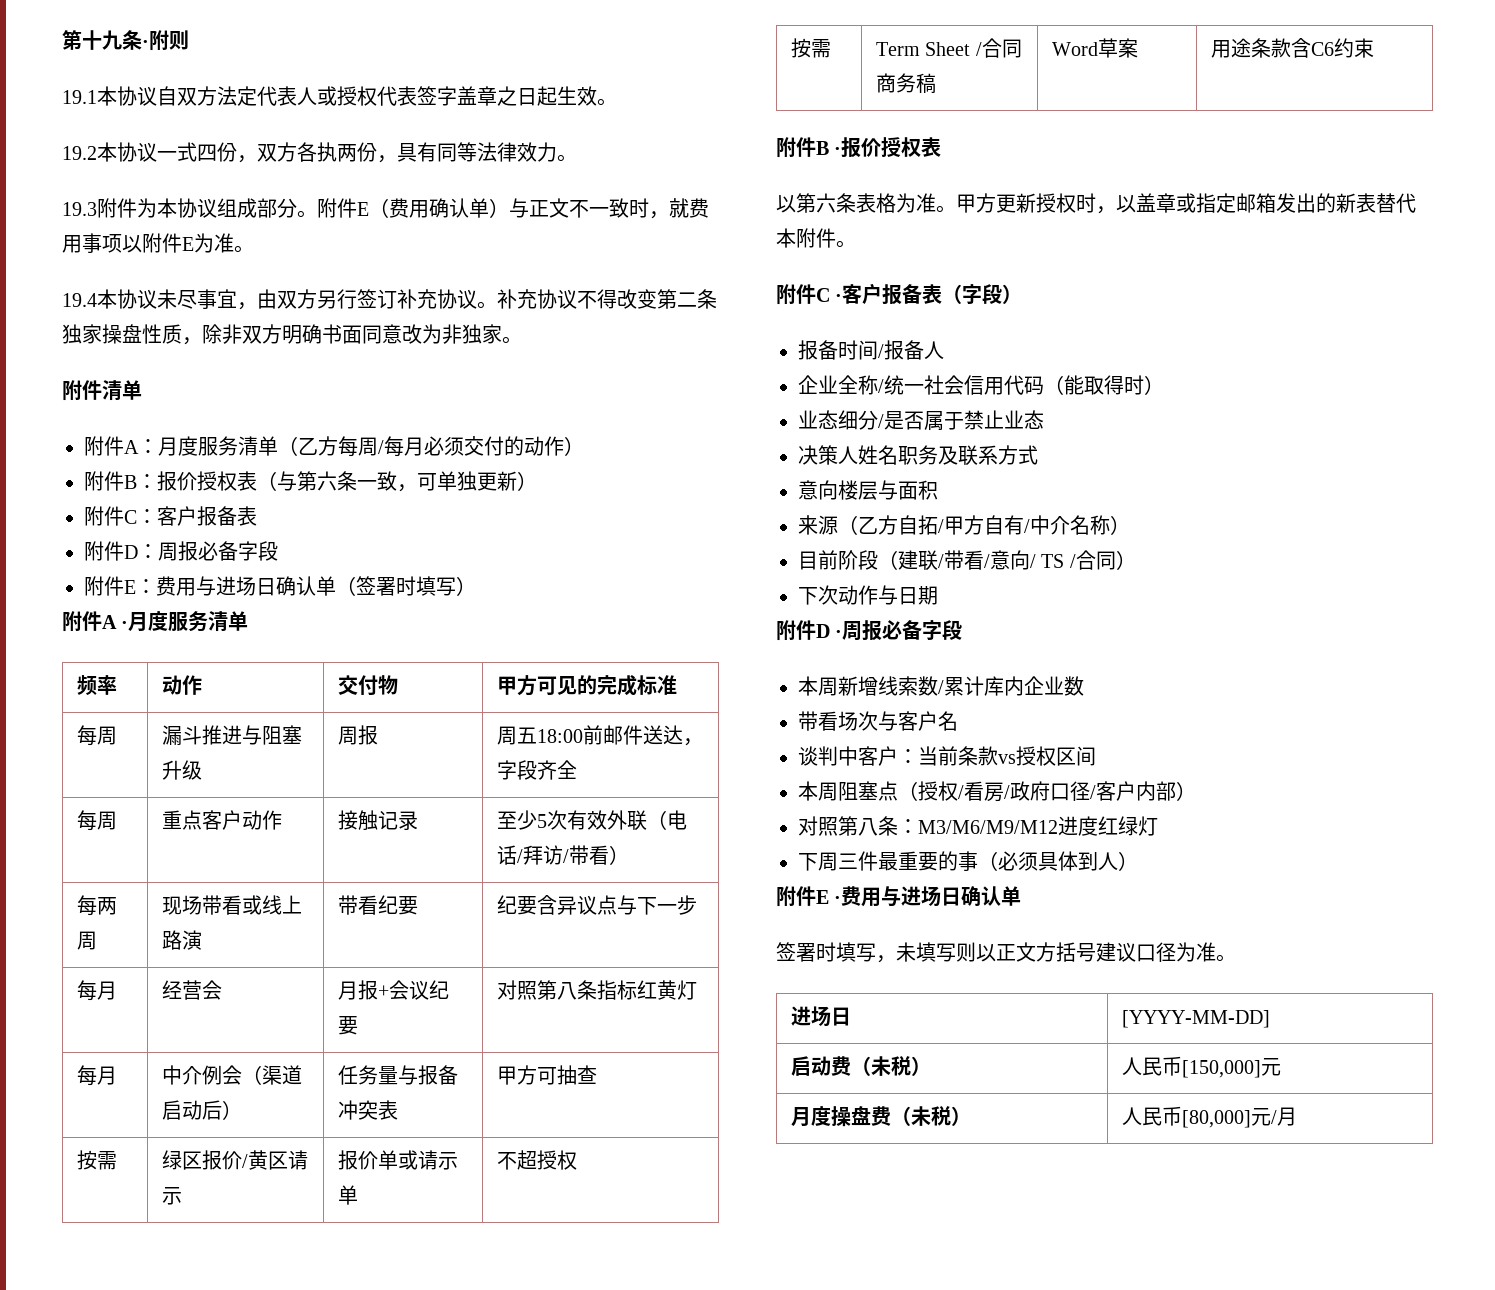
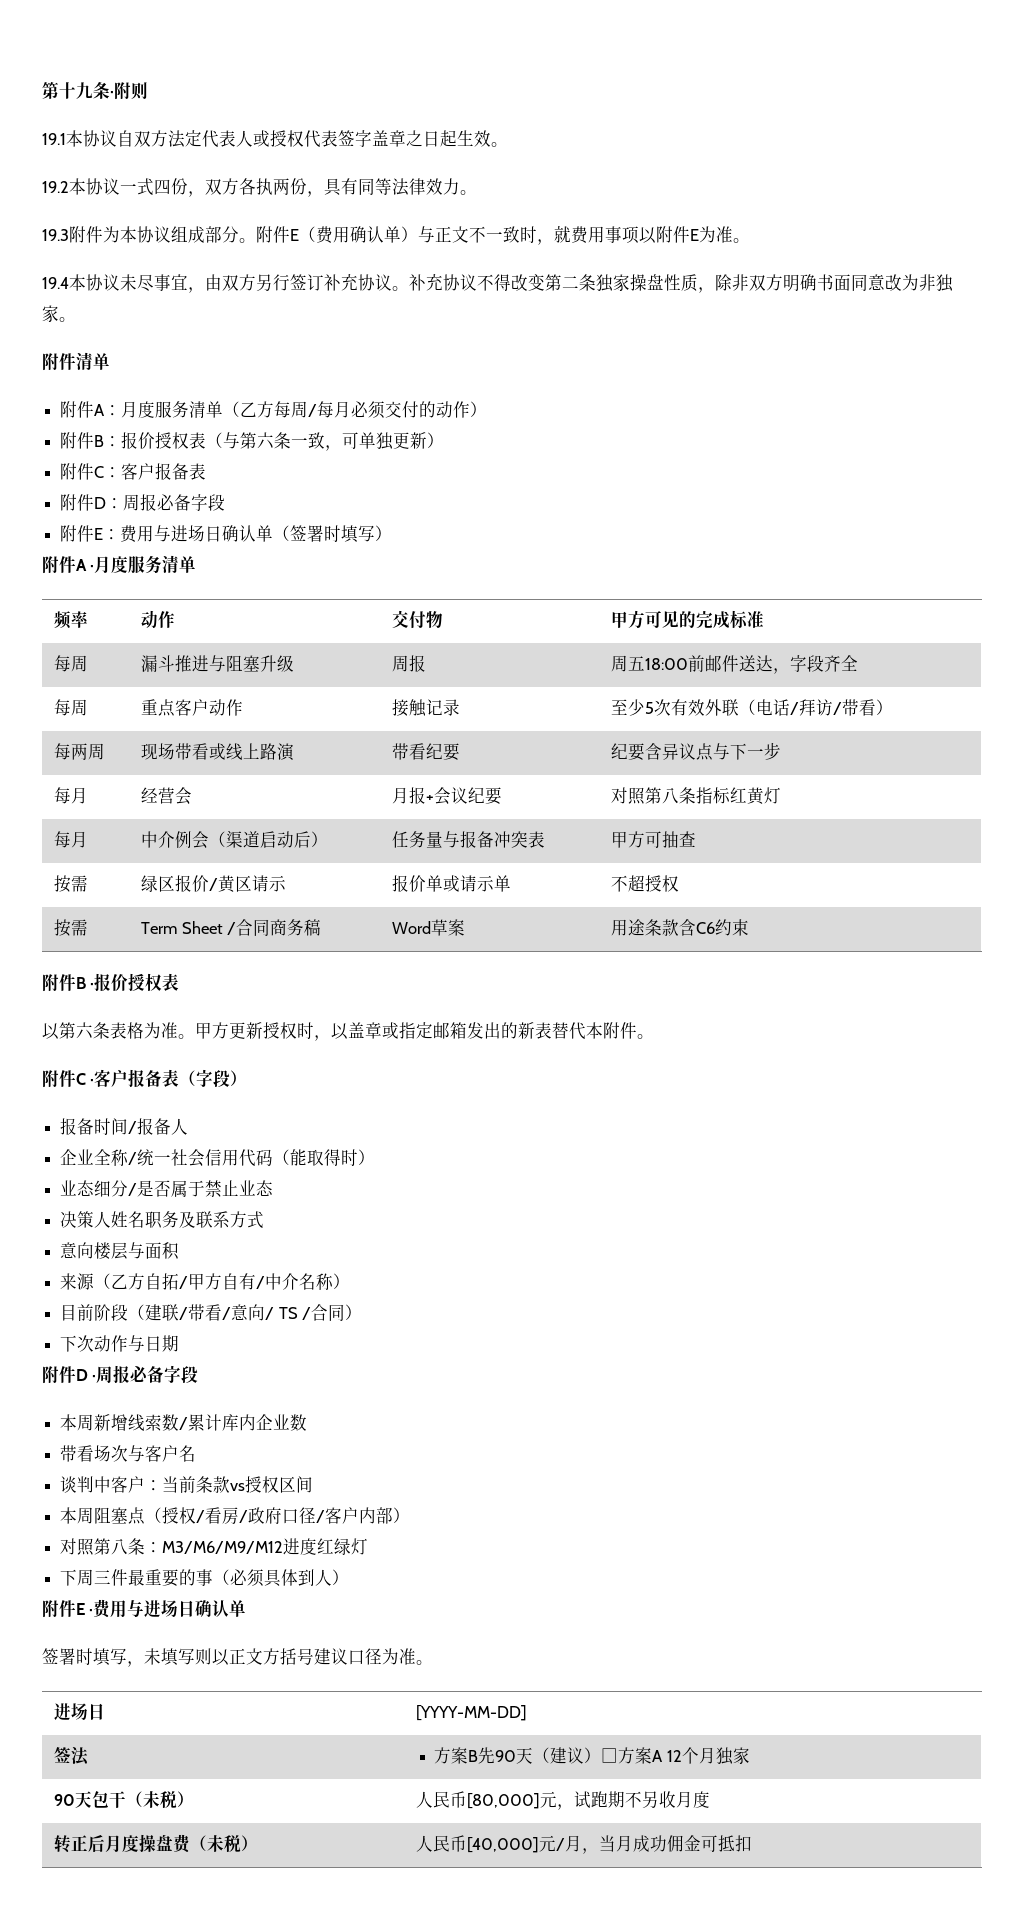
- 启动费（未税） | 人民币[150,000]元
- 月度操盘费（未税） | 人民币[80,000]元/月
+ 签法 | 方案B先90天（建议）□方案A 12个月独家
+ 90天包干（未税） | 人民币[80,000]元，试跑期不另收月度
+ 转正后月度操盘费（未税） | 人民币[40,000]元/月，当月成功佣金可抵扣

